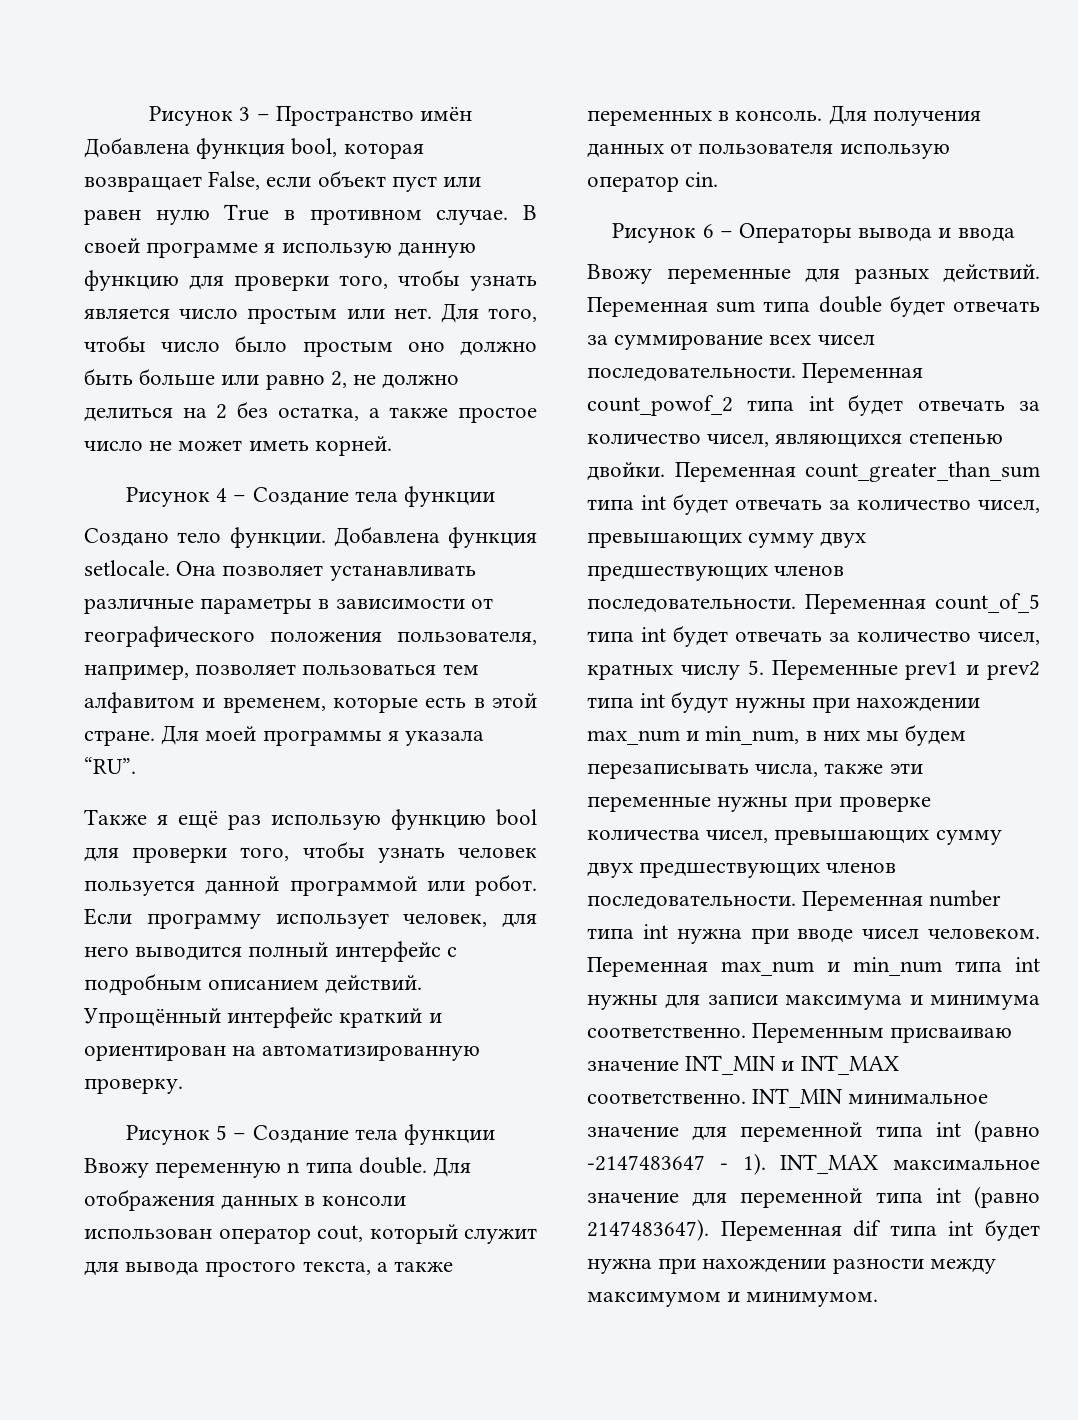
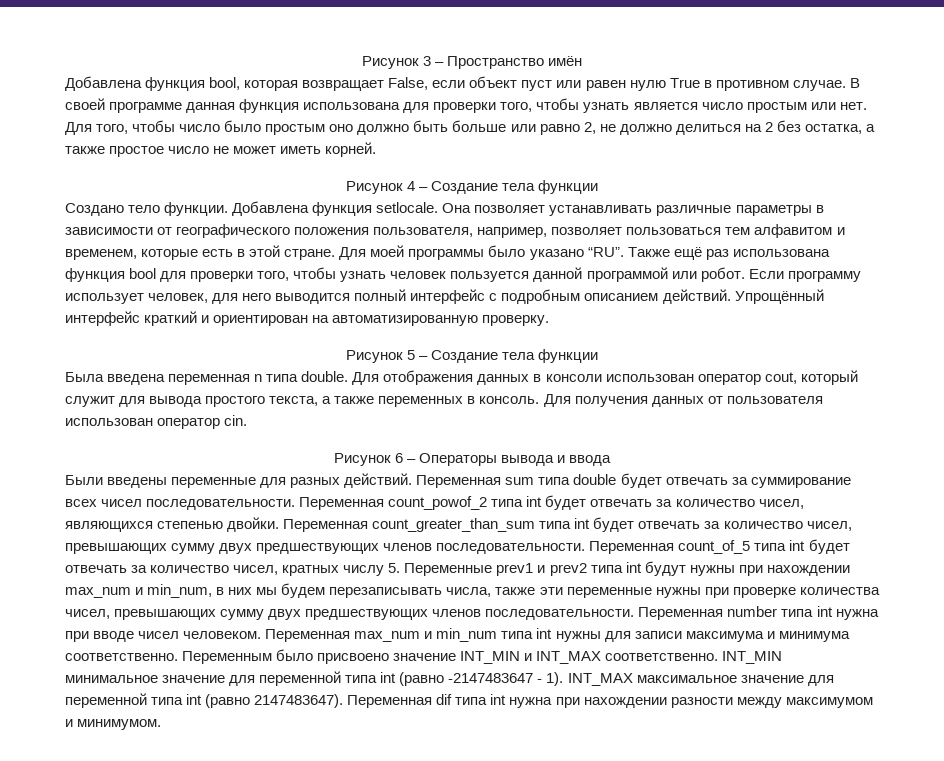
- В своей программе я использую данную функцию для проверки того, чтобы узнать является число простым или нет.
+ В своей программе данная функция использована для проверки того, чтобы узнать является число простым или нет.
- Для моей программы я указала “RU”.
- Также я ещё раз использую функцию bool для проверки того, чтобы узнать человек пользуется данной программой или робот.
+ Для моей программы было указано “RU”. Также ещё раз использована функция bool для проверки того, чтобы узнать человек пользуется данной программой или робот.
- Ввожу переменную n типа double.
+ Была введена переменная n типа double.
- Для получения данных от пользователя использую оператор cin.
+ Для получения данных от пользователя использован оператор cin.
- Ввожу переменные для разных действий.
+ Были введены переменные для разных действий.
- Переменным присваиваю значение INT_MIN и INT_MAX соответственно.
+ Переменным было присвоено значение INT_MIN и INT_MAX соответственно.
- Переменная dif типа int будет нужна при нахождении разности между максимумом и минимумом.
+ Переменная dif типа int нужна при нахождении разности между максимумом и минимумом.

